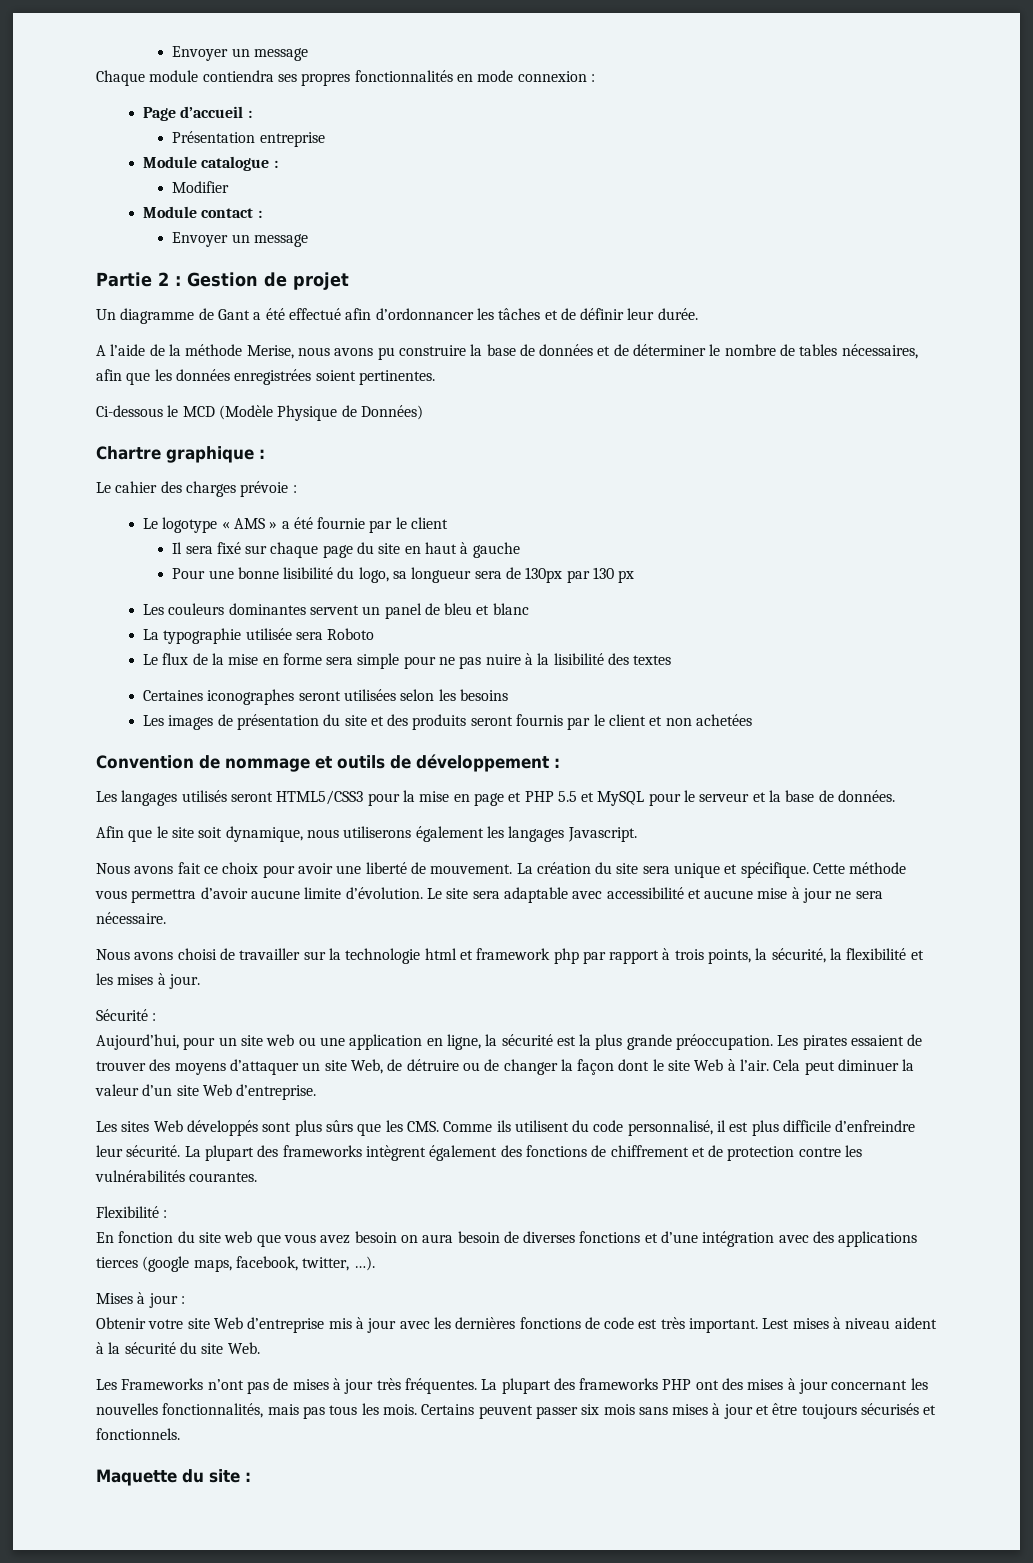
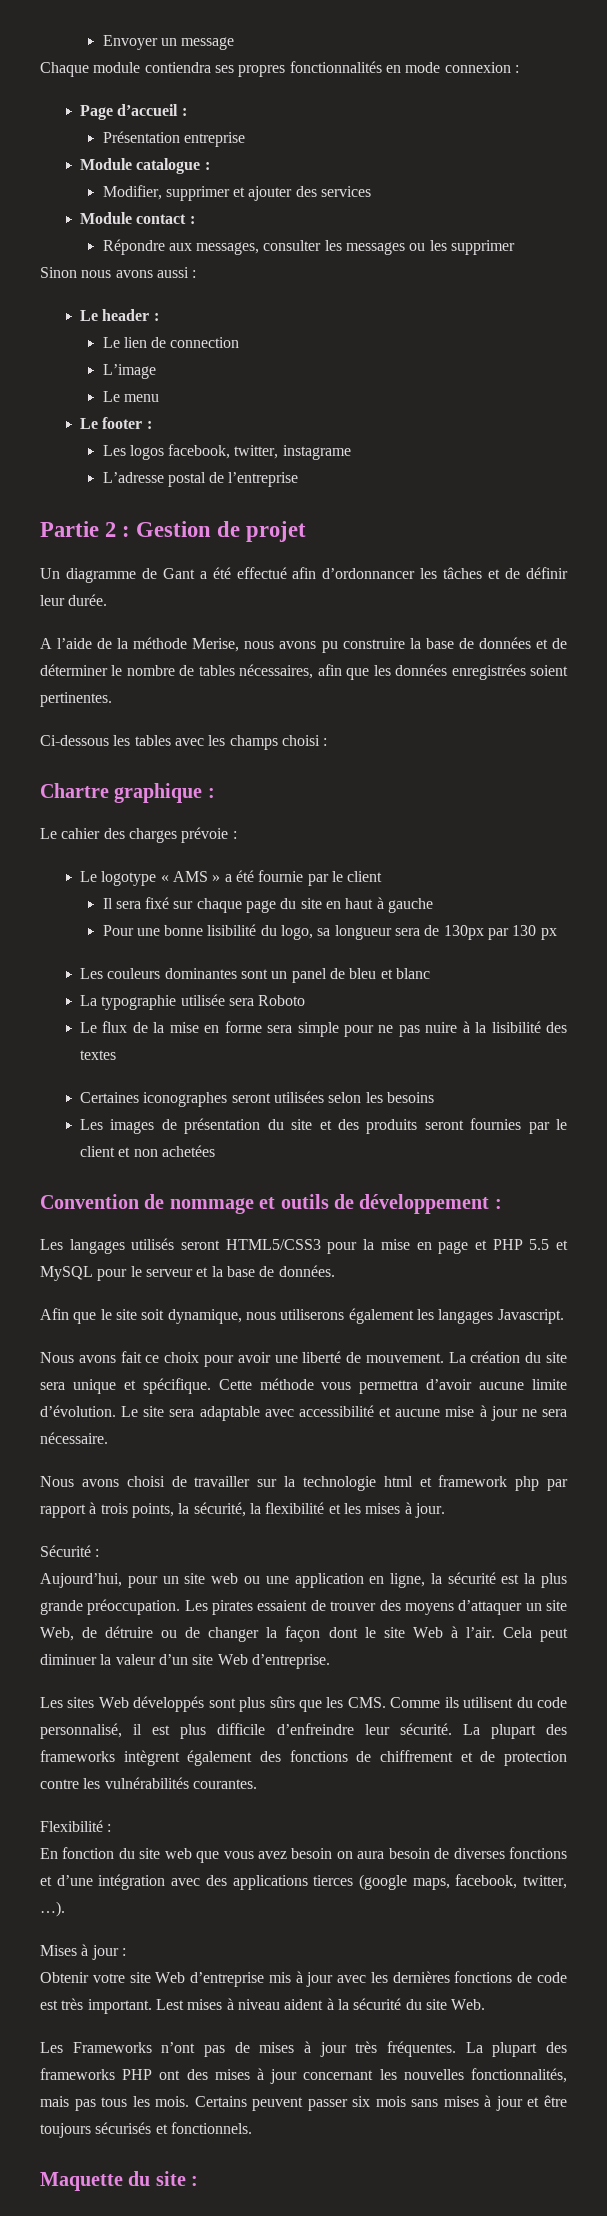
- Modifier
+ Modifier, supprimer et ajouter des services
  Module contact :
- Envoyer un message
+ Répondre aux messages, consulter les messages ou les supprimer
+ Sinon nous avons aussi :
+ Le header :
+ Le lien de connection
+ L’image
+ Le menu
+ Le footer :
+ Les logos facebook, twitter, instagrame
+ L’adresse postal de l’entreprise
- Ci-dessous le MCD (Modèle Physique de Données)
+ Ci-dessous les tables avec les champs choisi :
- Les couleurs dominantes servent un panel de bleu et blanc
+ Les couleurs dominantes sont un panel de bleu et blanc
- Les images de présentation du site et des produits seront fournis par le client et non achetées
+ Les images de présentation du site et des produits seront fournies par le client et non achetées

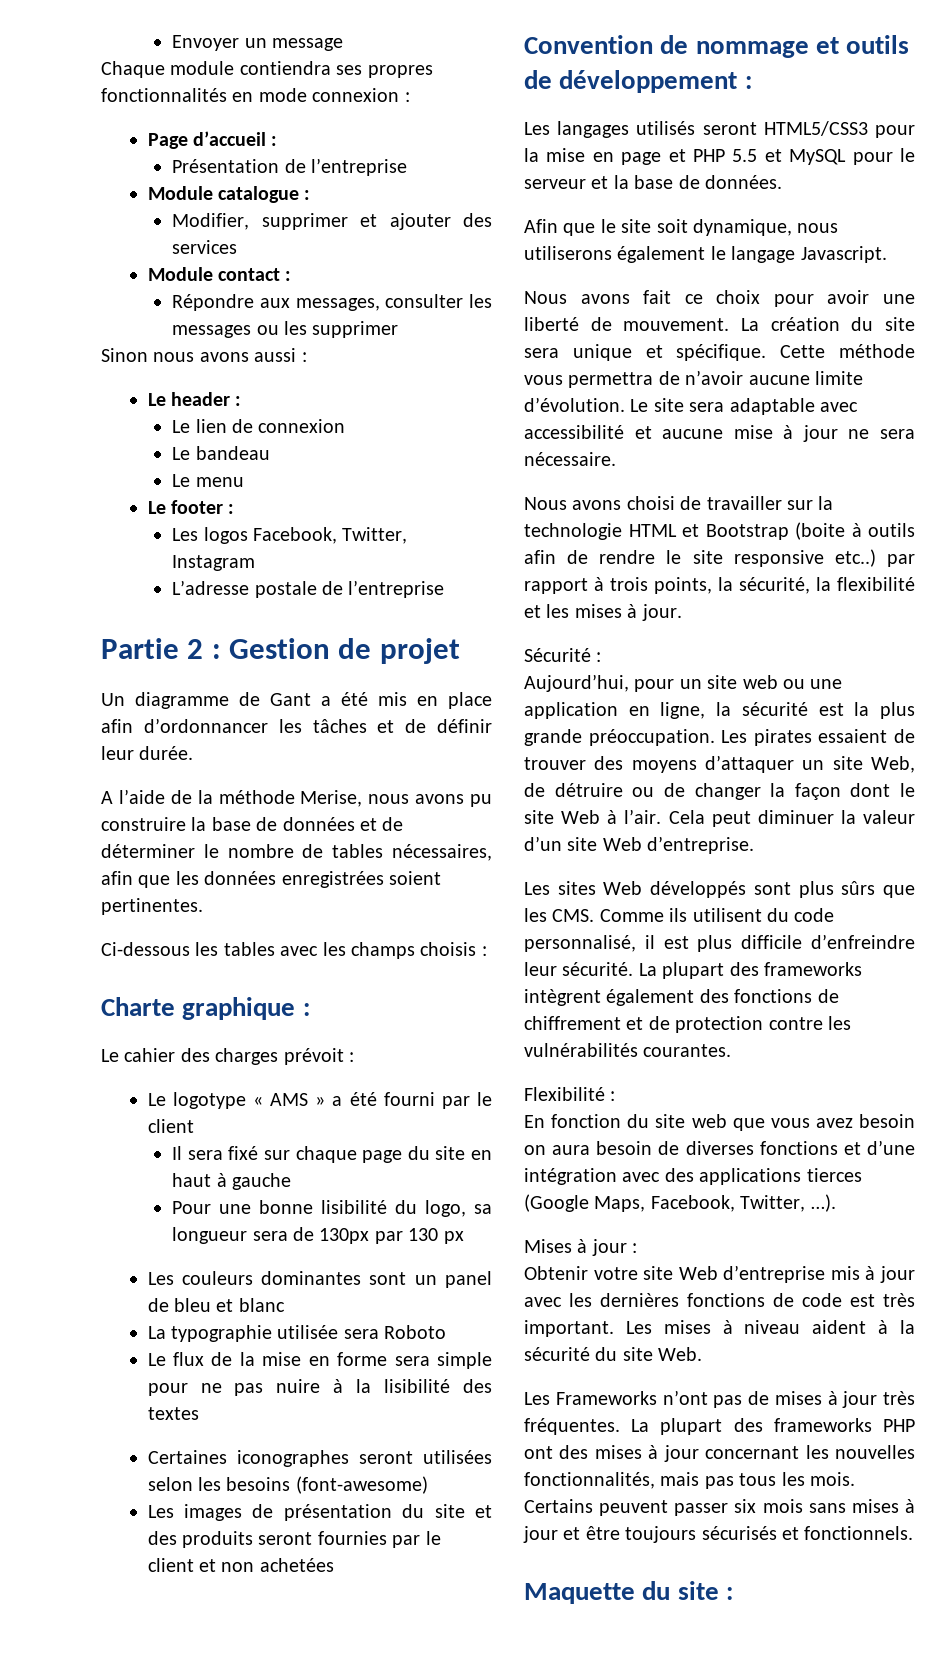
- Présentation entreprise
+ Présentation de l’entreprise
- Le lien de connection
- L’image
+ Le lien de connexion
+ Le bandeau
- Les logos facebook, twitter, instagrame
+ Les logos Facebook, Twitter, Instagram
- L’adresse postal de l’entreprise
+ L’adresse postale de l’entreprise
- Un diagramme de Gant a été effectué afin d’ordonnancer les tâches et de définir leur durée.
+ Un diagramme de Gant a été mis en place afin d’ordonnancer les tâches et de définir leur durée.
- Ci-dessous les tables avec les champs choisi :
- Chartre graphique :
+ Ci-dessous les tables avec les champs choisis :
+ Charte graphique :
- Le cahier des charges prévoie :
+ Le cahier des charges prévoit :
- Le logotype « AMS » a été fournie par le client
+ Le logotype « AMS » a été fourni par le client
- Certaines iconographes seront utilisées selon les besoins
+ Certaines iconographes seront utilisées selon les besoins (font-awesome)
- Afin que le site soit dynamique, nous utiliserons également les langages Javascript.
+ Afin que le site soit dynamique, nous utiliserons également le langage Javascript.
- Cette méthode vous permettra d’avoir aucune limite d’évolution.
+ Cette méthode vous permettra de n’avoir aucune limite d’évolution.
- Nous avons choisi de travailler sur la technologie html et framework php par rapport à trois points, la sécurité, la flexibilité et les mises à jour.
+ Nous avons choisi de travailler sur la technologie HTML et Bootstrap (boite à outils afin de rendre le site responsive etc..) par rapport à trois points, la sécurité, la flexibilité et les mises à jour.
- En fonction du site web que vous avez besoin on aura besoin de diverses fonctions et d’une intégration avec des applications tierces (google maps, facebook, twitter, …).
+ En fonction du site web que vous avez besoin on aura besoin de diverses fonctions et d’une intégration avec des applications tierces (Google Maps, Facebook, Twitter, …).
- Lest mises à niveau aident à la sécurité du site Web.
+ Les mises à niveau aident à la sécurité du site Web.

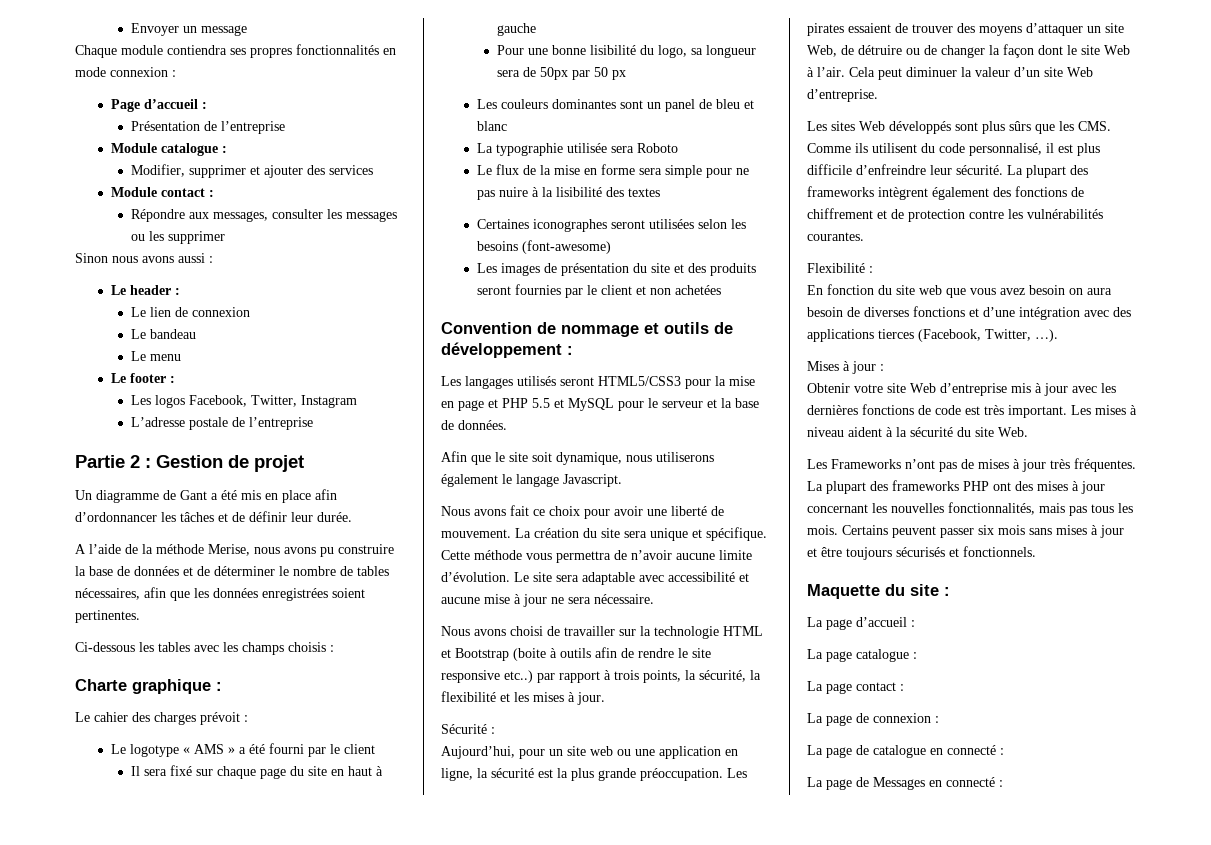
- Pour une bonne lisibilité du logo, sa longueur sera de 130px par 130 px
+ Pour une bonne lisibilité du logo, sa longueur sera de 50px par 50 px
- En fonction du site web que vous avez besoin on aura besoin de diverses fonctions et d’une intégration avec des applications tierces (Google Maps, Facebook, Twitter, …).
+ En fonction du site web que vous avez besoin on aura besoin de diverses fonctions et d’une intégration avec des applications tierces (Facebook, Twitter, …).
+ La page d’accueil :
+ La page catalogue :
+ La page contact :
+ La page de connexion :
+ La page de catalogue en connecté :
+ La page de Messages en connecté :

